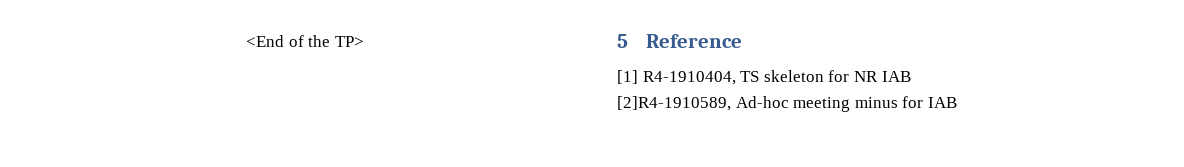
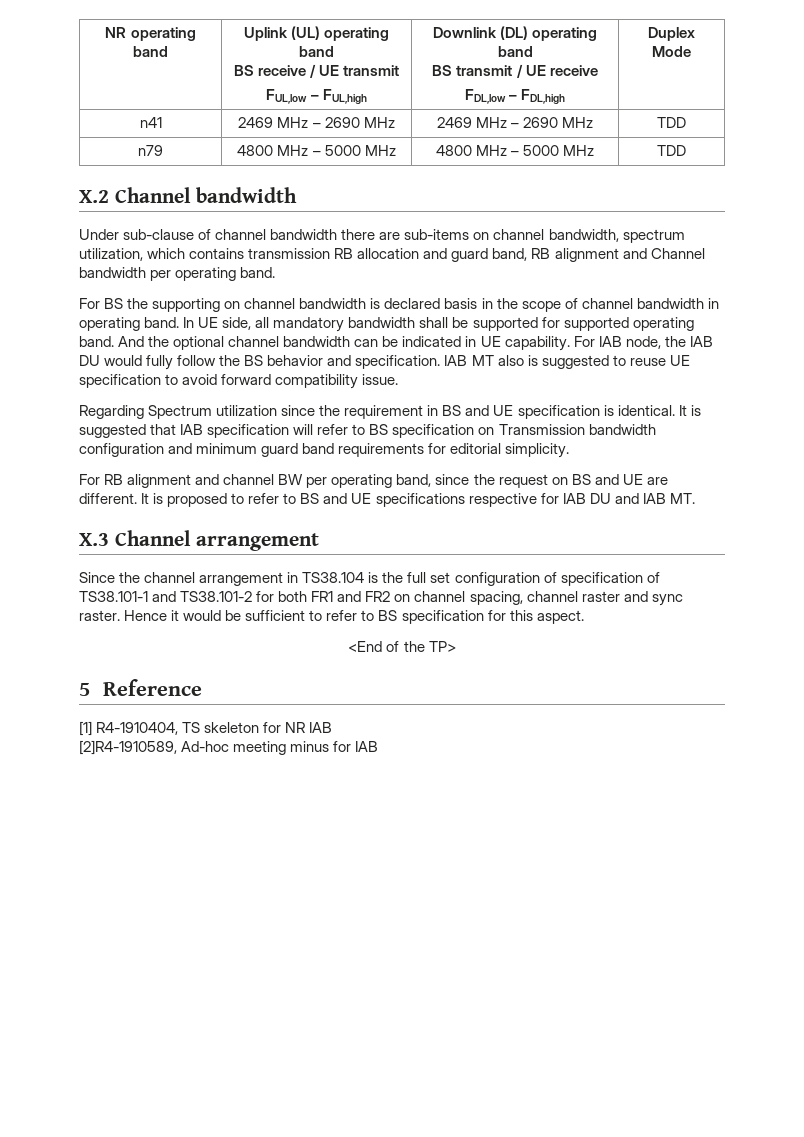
+ NR operating band | Uplink (UL) operating band
+ BS receive / UE transmit
+ FUL,low – FUL,high | Downlink (DL) operating band
+ BS transmit / UE receive
+ FDL,low – FDL,high | Duplex Mode
+ n41 | 2469 MHz – 2690 MHz | 2469 MHz – 2690 MHz | TDD
+ n79 | 4800 MHz – 5000 MHz | 4800 MHz – 5000 MHz | TDD
+ X.2 Channel bandwidth
+ Under sub-clause of channel bandwidth there are sub-items on channel bandwidth, spectrum utilization, which contains transmission RB allocation and guard band, RB alignment and Channel bandwidth per operating band.
+ For BS the supporting on channel bandwidth is declared basis in the scope of channel bandwidth in operating band. In UE side, all mandatory bandwidth shall be supported for supported operating band. And the optional channel bandwidth can be indicated in UE capability. For IAB node, the IAB DU would fully follow the BS behavior and specification. IAB MT also is suggested to reuse UE specification to avoid forward compatibility issue.
+ Regarding Spectrum utilization since the requirement in BS and UE specification is identical. It is suggested that IAB specification will refer to BS specification on Transmission bandwidth configuration and minimum guard band requirements for editorial simplicity.
+ For RB alignment and channel BW per operating band, since the request on BS and UE are different. It is proposed to refer to BS and UE specifications respective for IAB DU and IAB MT.
+ X.3 Channel arrangement
+ Since the channel arrangement in TS38.104 is the full set configuration of specification of TS38.101-1 and TS38.101-2 for both FR1 and FR2 on channel spacing, channel raster and sync raster. Hence it would be sufficient to refer to BS specification for this aspect.

